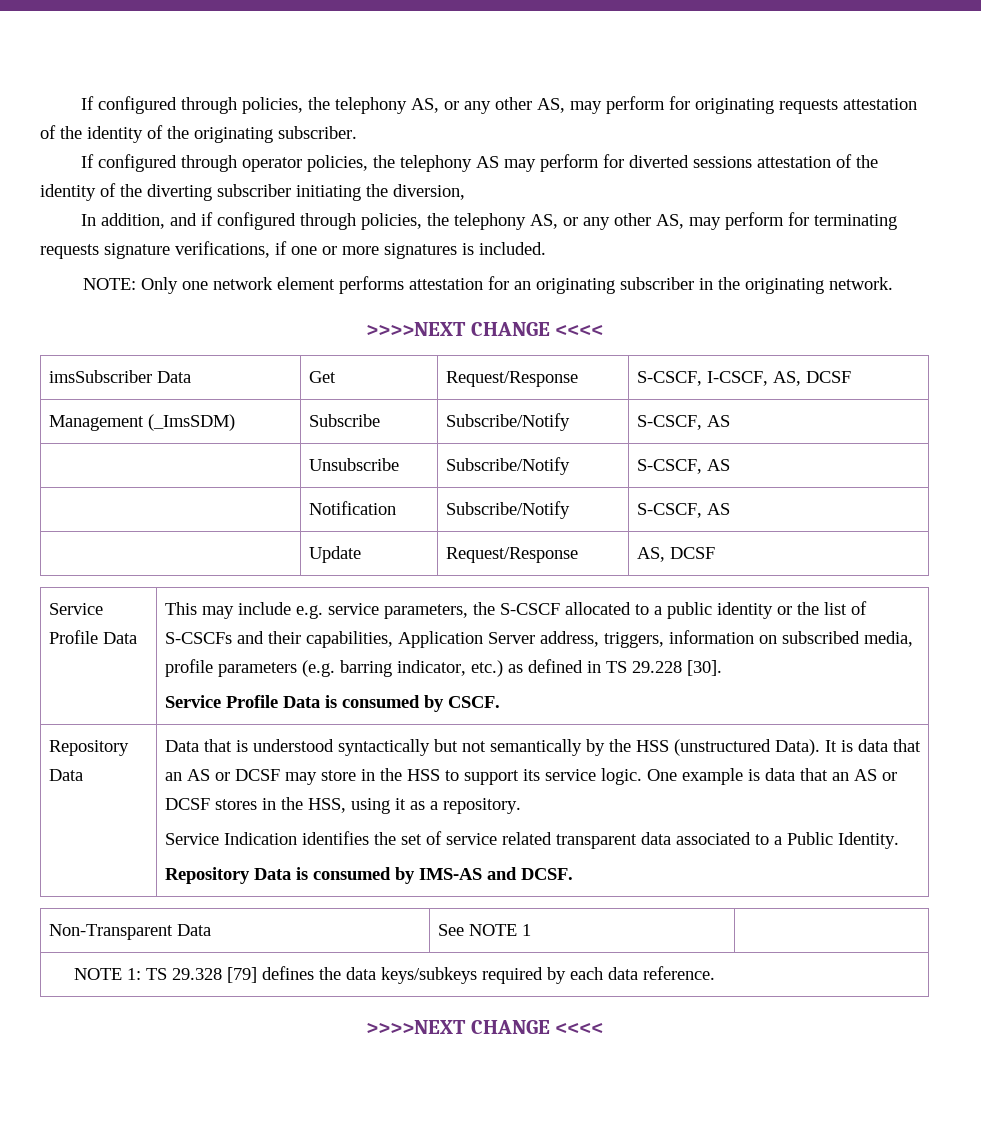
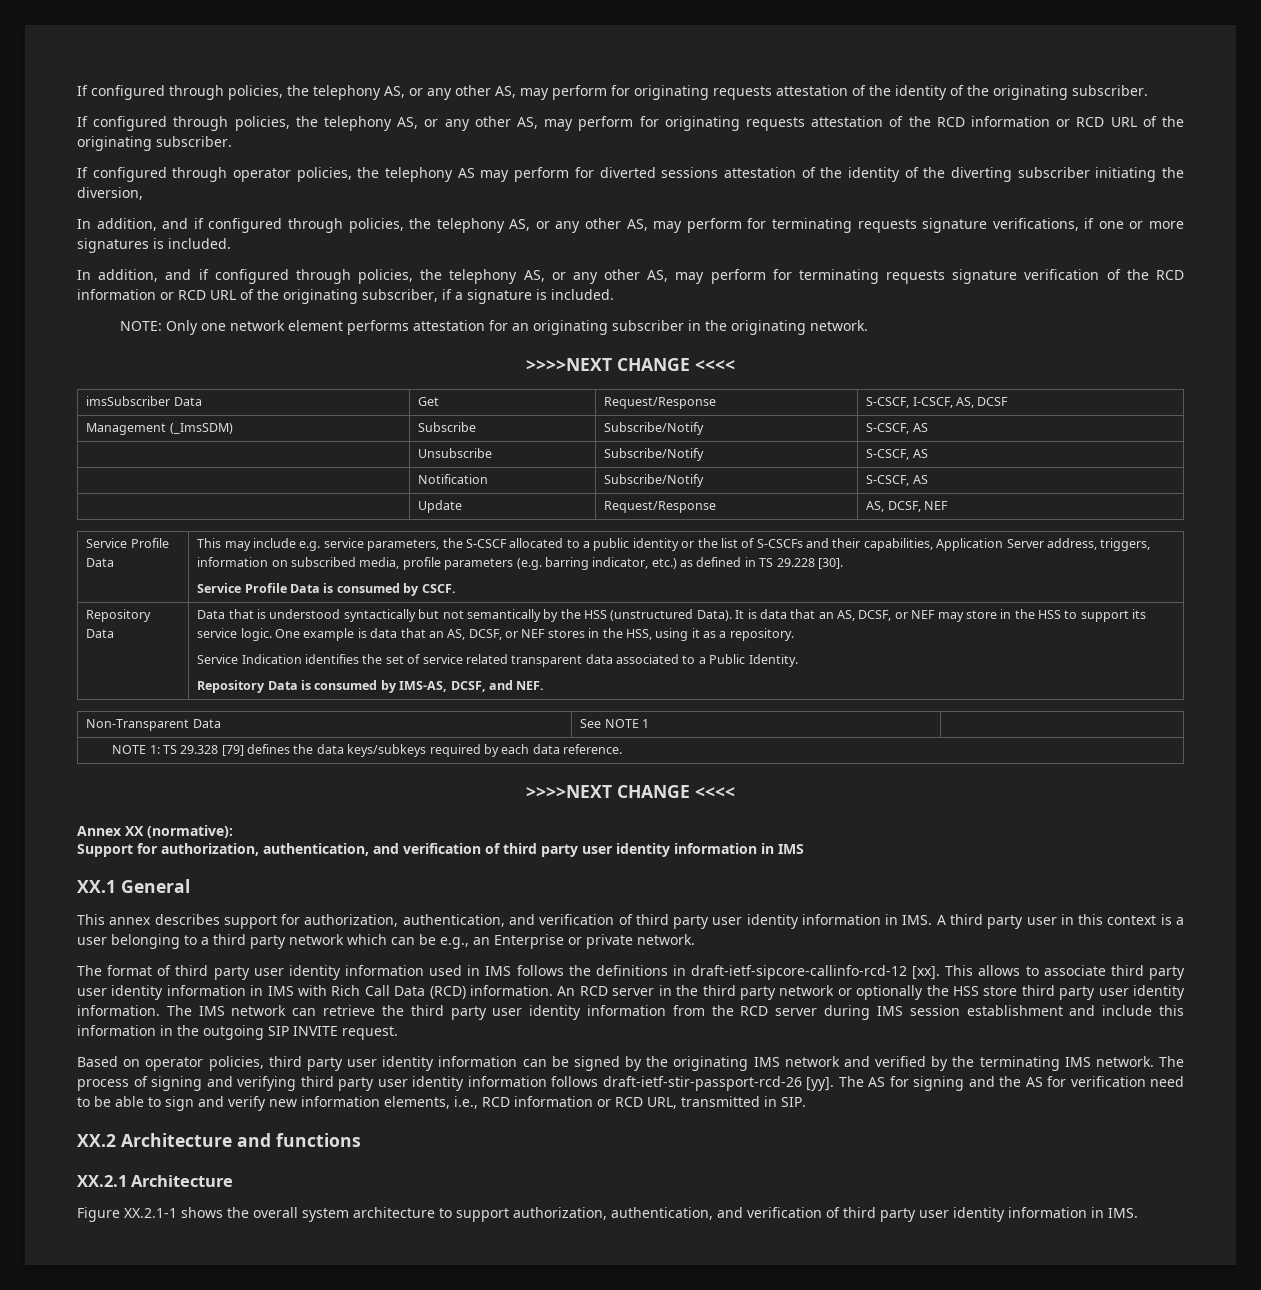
+ If configured through policies, the telephony AS, or any other AS, may perform for originating requests attestation of the RCD information or RCD URL of the originating subscriber.
+ In addition, and if configured through policies, the telephony AS, or any other AS, may perform for terminating requests signature verification of the RCD information or RCD URL of the originating subscriber, if a signature is included.
- | Update | Request/Response | AS, DCSF
+ | Update | Request/Response | AS, DCSF, NEF
- It is data that an AS or DCSF may store in the HSS to support its service logic.
+ It is data that an AS, DCSF, or NEF may store in the HSS to support its service logic.
- One example is data that an AS or DCSF stores in the HSS, using it as a repository.
+ One example is data that an AS, DCSF, or NEF stores in the HSS, using it as a repository.
- Repository Data is consumed by IMS-AS and DCSF.
+ Repository Data is consumed by IMS-AS, DCSF, and NEF.
+ Annex XX (normative):
+ Support for authorization, authentication, and verification of third party user identity information in IMS
+ XX.1 General
+ This annex describes support for authorization, authentication, and verification of third party user identity information in IMS. A third party user in this context is a user belonging to a third party network which can be e.g., an Enterprise or private network.
+ The format of third party user identity information used in IMS follows the definitions in draft-ietf-sipcore-callinfo-rcd-12 [xx]. This allows to associate third party user identity information in IMS with Rich Call Data (RCD) information. An RCD server in the third party network or optionally the HSS store third party user identity information. The IMS network can retrieve the third party user identity information from the RCD server during IMS session establishment and include this information in the outgoing SIP INVITE request.
+ Based on operator policies, third party user identity information can be signed by the originating IMS network and verified by the terminating IMS network. The process of signing and verifying third party user identity information follows draft-ietf-stir-passport-rcd-26 [yy]. The AS for signing and the AS for verification need to be able to sign and verify new information elements, i.e., RCD information or RCD URL, transmitted in SIP.
+ XX.2 Architecture and functions
+ XX.2.1 Architecture
+ Figure XX.2.1-1 shows the overall system architecture to support authorization, authentication, and verification of third party user identity information in IMS.

